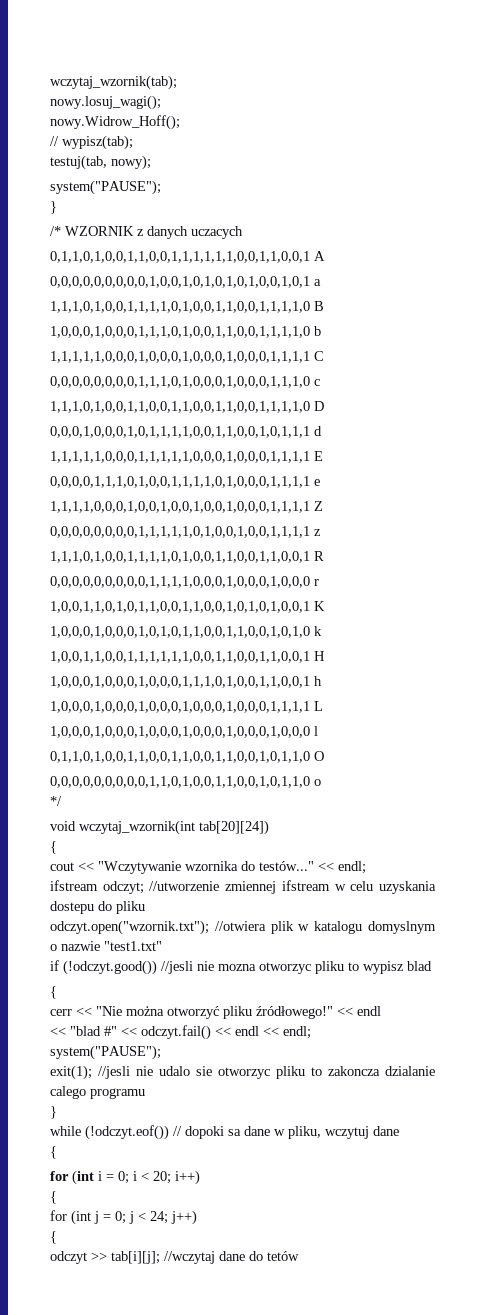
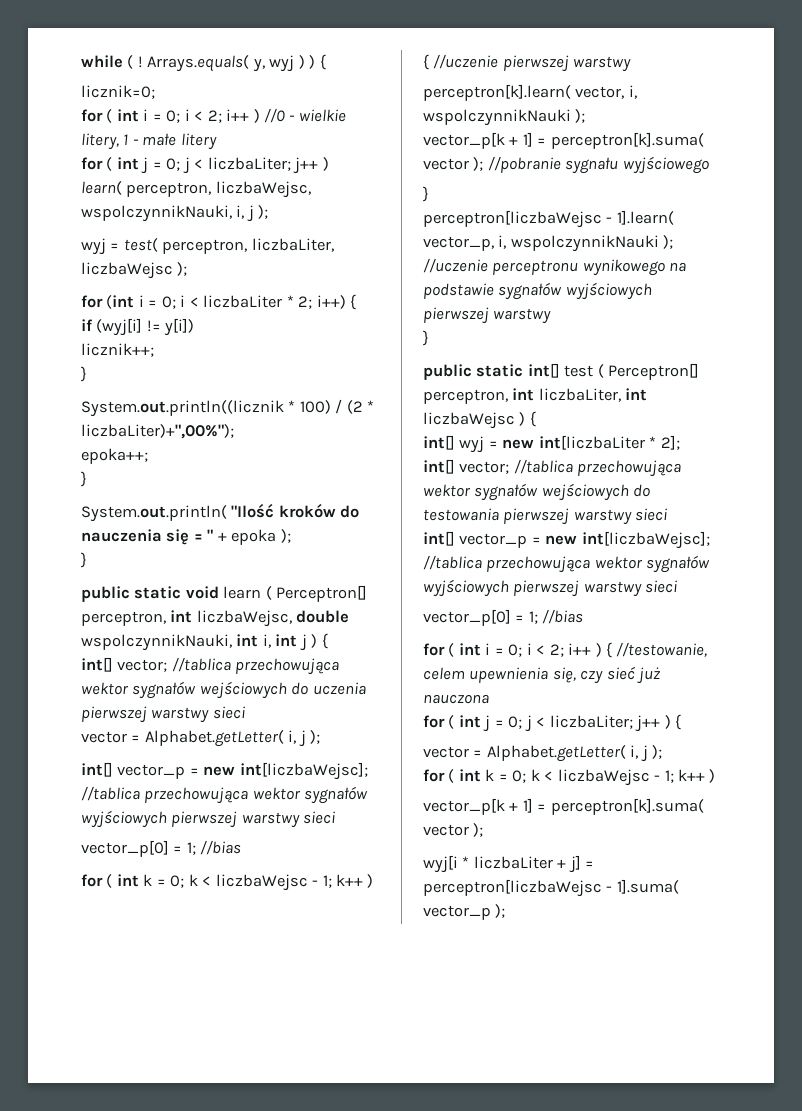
- wczytaj_wzornik(tab);
- nowy.losuj_wagi();
- nowy.Widrow_Hoff();
- // wypisz(tab);
- testuj(tab, nowy);
- system("PAUSE");
- }
- /* WZORNIK z danych uczacych
- 0,1,1,0,1,0,0,1,1,0,0,1,1,1,1,1,1,0,0,1,1,0,0,1 A
- 0,0,0,0,0,0,0,0,0,1,0,0,1,0,1,0,1,0,1,0,0,1,0,1 a
- 1,1,1,0,1,0,0,1,1,1,1,0,1,0,0,1,1,0,0,1,1,1,1,0 B
- 1,0,0,0,1,0,0,0,1,1,1,0,1,0,0,1,1,0,0,1,1,1,1,0 b
- 1,1,1,1,1,0,0,0,1,0,0,0,1,0,0,0,1,0,0,0,1,1,1,1 C
- 0,0,0,0,0,0,0,0,1,1,1,0,1,0,0,0,1,0,0,0,1,1,1,0 c
- 1,1,1,0,1,0,0,1,1,0,0,1,1,0,0,1,1,0,0,1,1,1,1,0 D
- 0,0,0,1,0,0,0,1,0,1,1,1,1,0,0,1,1,0,0,1,0,1,1,1 d
- 1,1,1,1,1,0,0,0,1,1,1,1,1,0,0,0,1,0,0,0,1,1,1,1 E
- 0,0,0,0,1,1,1,0,1,0,0,1,1,1,1,0,1,0,0,0,1,1,1,1 e
- 1,1,1,1,0,0,0,1,0,0,1,0,0,1,0,0,1,0,0,0,1,1,1,1 Z
- 0,0,0,0,0,0,0,0,1,1,1,1,1,0,1,0,0,1,0,0,1,1,1,1 z
- 1,1,1,0,1,0,0,1,1,1,1,0,1,0,0,1,1,0,0,1,1,0,0,1 R
- 0,0,0,0,0,0,0,0,0,1,1,1,1,0,0,0,1,0,0,0,1,0,0,0 r
- 1,0,0,1,1,0,1,0,1,1,0,0,1,1,0,0,1,0,1,0,1,0,0,1 K
- 1,0,0,0,1,0,0,0,1,0,1,0,1,1,0,0,1,1,0,0,1,0,1,0 k
- 1,0,0,1,1,0,0,1,1,1,1,1,1,0,0,1,1,0,0,1,1,0,0,1 H
- 1,0,0,0,1,0,0,0,1,0,0,0,1,1,1,0,1,0,0,1,1,0,0,1 h
- 1,0,0,0,1,0,0,0,1,0,0,0,1,0,0,0,1,0,0,0,1,1,1,1 L
- 1,0,0,0,1,0,0,0,1,0,0,0,1,0,0,0,1,0,0,0,1,0,0,0 l
- 0,1,1,0,1,0,0,1,1,0,0,1,1,0,0,1,1,0,0,1,0,1,1,0 O
- 0,0,0,0,0,0,0,0,0,1,1,0,1,0,0,1,1,0,0,1,0,1,1,0 o
- */
- void wczytaj_wzornik(int tab[20][24])
- {
- cout << "Wczytywanie wzornika do testów..." << endl;
- ifstream odczyt; //utworzenie zmiennej ifstream w celu uzyskania dostepu do pliku
- odczyt.open("wzornik.txt"); //otwiera plik w katalogu domyslnym o nazwie "test1.txt"
- if (!odczyt.good()) //jesli nie mozna otworzyc pliku to wypisz blad
- {
- cerr << "Nie można otworzyć pliku źródłowego!" << endl
- << "blad #" << odczyt.fail() << endl << endl;
- system("PAUSE");
- exit(1); //jesli nie udalo sie otworzyc pliku to zakoncza dzialanie calego programu
- }
- while (!odczyt.eof()) // dopoki sa dane w pliku, wczytuj dane
- {
+ while ( ! Arrays.equals( y, wyj ) ) {
+ licznik=0;
+ for ( int i = 0; i < 2; i++ ) //0 - wielkie litery, 1 - małe litery
+ for ( int j = 0; j < liczbaLiter; j++ )
+ learn( perceptron, liczbaWejsc, wspolczynnikNauki, i, j );
+ wyj = test( perceptron, liczbaLiter, liczbaWejsc );
- for (int i = 0; i < 20; i++)
- {
- for (int j = 0; j < 24; j++)
- {
- odczyt >> tab[i][j]; //wczytaj dane do tetów
+ for (int i = 0; i < liczbaLiter * 2; i++) {
+ if (wyj[i] != y[i])
+ licznik++;
+ }
+ System.out.println((licznik * 100) / (2 * liczbaLiter)+",00%");
+ epoka++;
+ }
+ System.out.println( "Ilość kroków do nauczenia się = " + epoka );
+ }
+ public static void learn ( Perceptron[] perceptron, int liczbaWejsc, double wspolczynnikNauki, int i, int j ) {
+ int[] vector; //tablica przechowująca wektor sygnałów wejściowych do uczenia pierwszej warstwy sieci
+ vector = Alphabet.getLetter( i, j );
+ int[] vector_p = new int[liczbaWejsc]; //tablica przechowująca wektor sygnałów wyjściowych pierwszej warstwy sieci
+ vector_p[0] = 1; //bias
+ for ( int k = 0; k < liczbaWejsc - 1; k++ ) { //uczenie pierwszej warstwy
+ perceptron[k].learn( vector, i, wspolczynnikNauki );
+ vector_p[k + 1] = perceptron[k].suma( vector ); //pobranie sygnału wyjściowego
+ }
+ perceptron[liczbaWejsc - 1].learn( vector_p, i, wspolczynnikNauki ); //uczenie perceptronu wynikowego na podstawie sygnałów wyjściowych pierwszej warstwy
+ }
+ public static int[] test ( Perceptron[] perceptron, int liczbaLiter, int liczbaWejsc ) {
+ int[] wyj = new int[liczbaLiter * 2];
+ int[] vector; //tablica przechowująca wektor sygnałów wejściowych do testowania pierwszej warstwy sieci
+ int[] vector_p = new int[liczbaWejsc]; //tablica przechowująca wektor sygnałów wyjściowych pierwszej warstwy sieci
+ vector_p[0] = 1; //bias
+ for ( int i = 0; i < 2; i++ ) { //testowanie, celem upewnienia się, czy sieć już nauczona
+ for ( int j = 0; j < liczbaLiter; j++ ) {
+ vector = Alphabet.getLetter( i, j );
+ for ( int k = 0; k < liczbaWejsc - 1; k++ )
+ vector_p[k + 1] = perceptron[k].suma( vector );
+ wyj[i * liczbaLiter + j] = perceptron[liczbaWejsc - 1].suma( vector_p );

